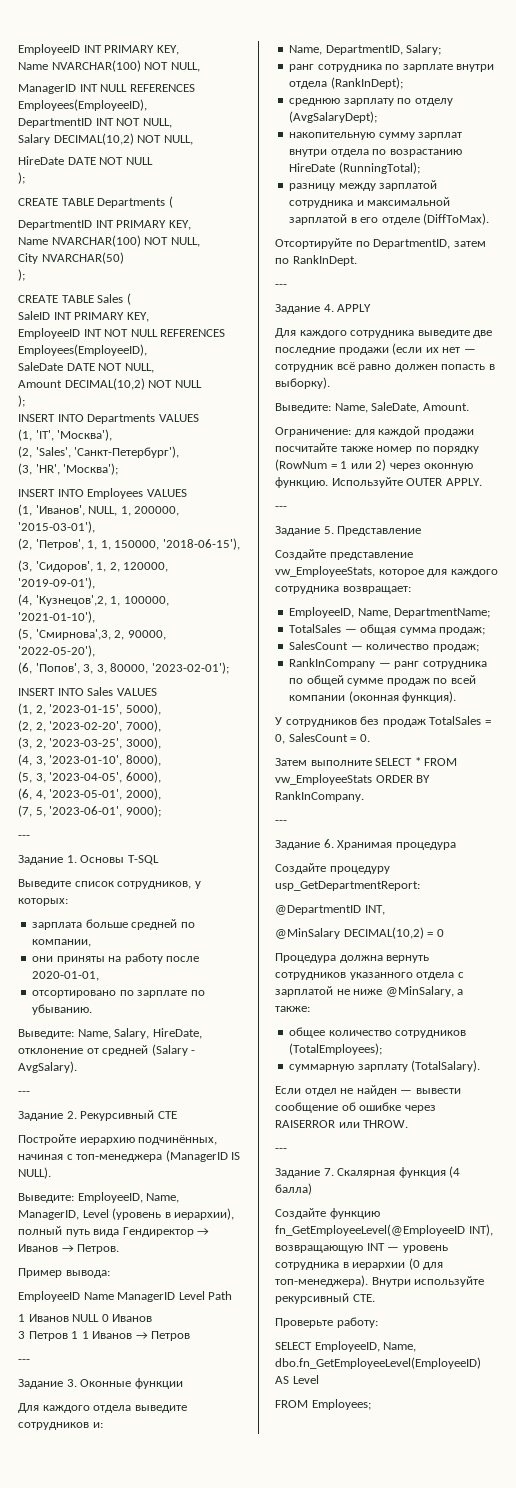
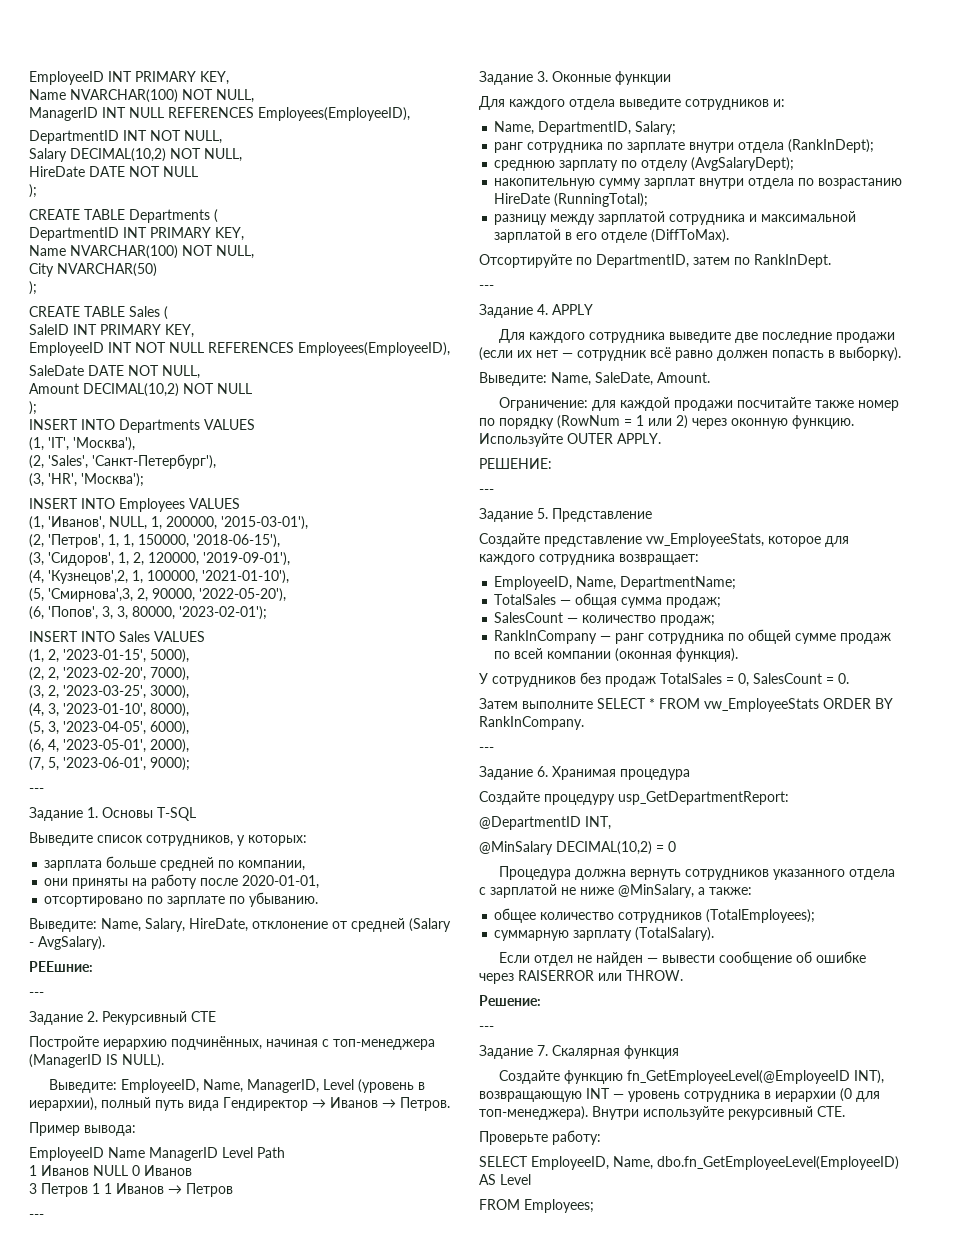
+ РЕЕшние:
+ РЕШЕНИЕ:
+ Решение:
- Задание 7. Скалярная функция (4 балла)
+ Задание 7. Скалярная функция

